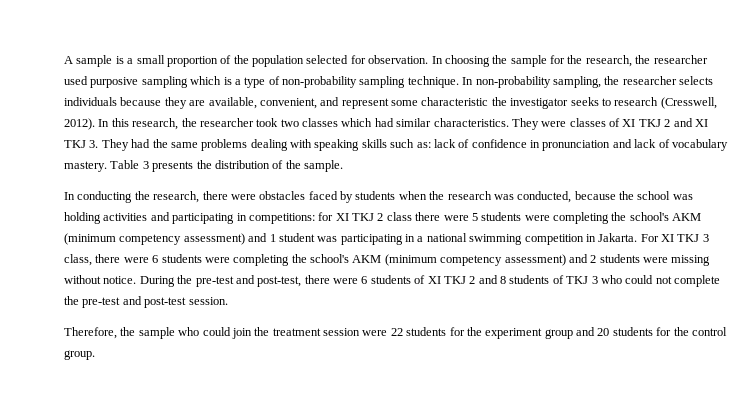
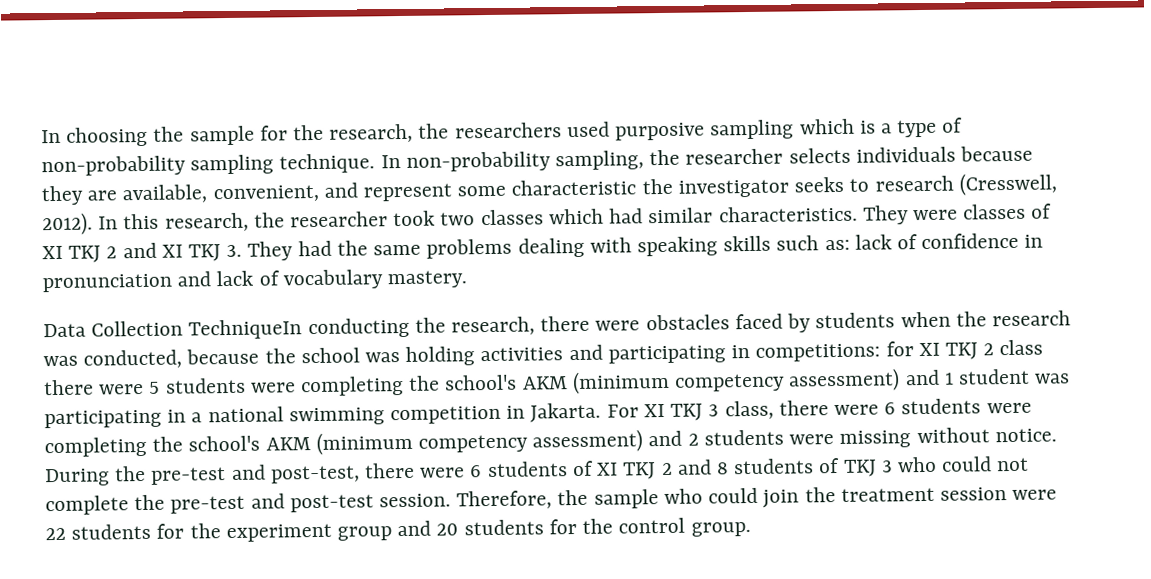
- A sample is a small proportion of the population selected for observation. In choosing the sample for the research, the researcher used purposive sampling which is a type of non-probability sampling technique.
+ In choosing the sample for the research, the researchers used purposive sampling which is a type of non-probability sampling technique.
- lack of confidence in pronunciation and lack of vocabulary mastery. Table 3 presents the distribution of the sample.
- In conducting the research, there were obstacles faced by students when the research was conducted, because the school was holding activities and participating in competitions:
+ lack of confidence in pronunciation and lack of vocabulary mastery.
+ Data Collection TechniqueIn conducting the research, there were obstacles faced by students when the research was conducted, because the school was holding activities and participating in competitions:
- During the pre-test and post-test, there were 6 students of XI TKJ 2 and 8 students of TKJ 3 who could not complete the pre-test and post-test session.
- Therefore, the sample who could join the treatment session were 22 students for the experiment group and 20 students for the control group.
+ During the pre-test and post-test, there were 6 students of XI TKJ 2 and 8 students of TKJ 3 who could not complete the pre-test and post-test session. Therefore, the sample who could join the treatment session were 22 students for the experiment group and 20 students for the control group.

